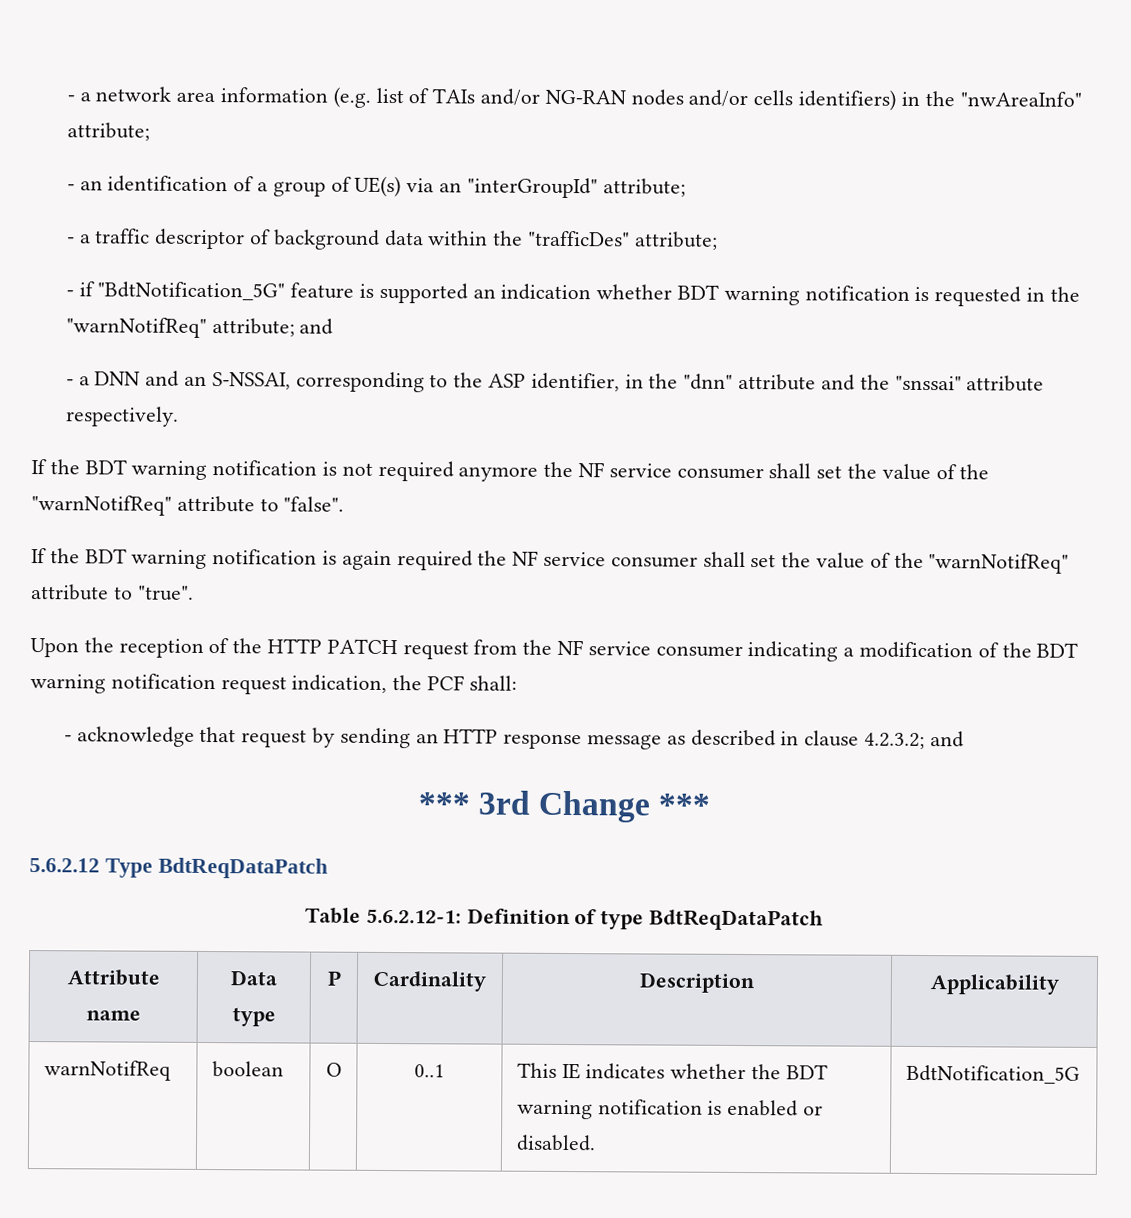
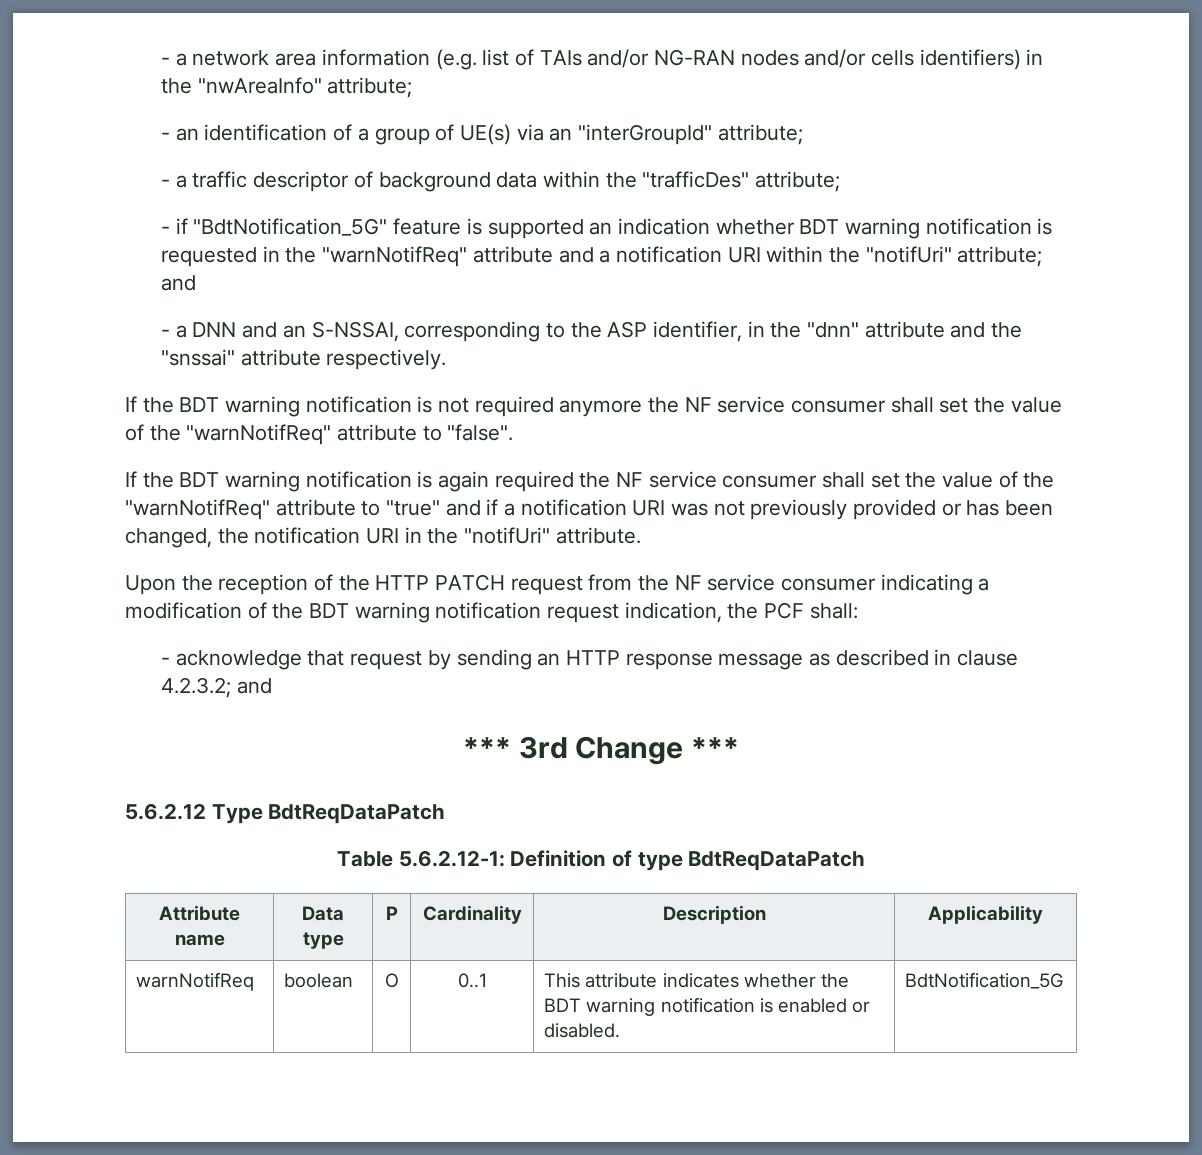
- - if "BdtNotification_5G" feature is supported an indication whether BDT warning notification is requested in the "warnNotifReq" attribute; and
+ - if "BdtNotification_5G" feature is supported an indication whether BDT warning notification is requested in the "warnNotifReq" attribute and a notification URI within the "notifUri" attribute; and
- If the BDT warning notification is again required the NF service consumer shall set the value of the "warnNotifReq" attribute to "true".
+ If the BDT warning notification is again required the NF service consumer shall set the value of the "warnNotifReq" attribute to "true" and if a notification URI was not previously provided or has been changed, the notification URI in the "notifUri" attribute.
- warnNotifReq | boolean | O | 0..1 | This IE indicates whether the BDT warning notification is enabled or disabled. | BdtNotification_5G
+ warnNotifReq | boolean | O | 0..1 | This attribute indicates whether the BDT warning notification is enabled or disabled. | BdtNotification_5G

